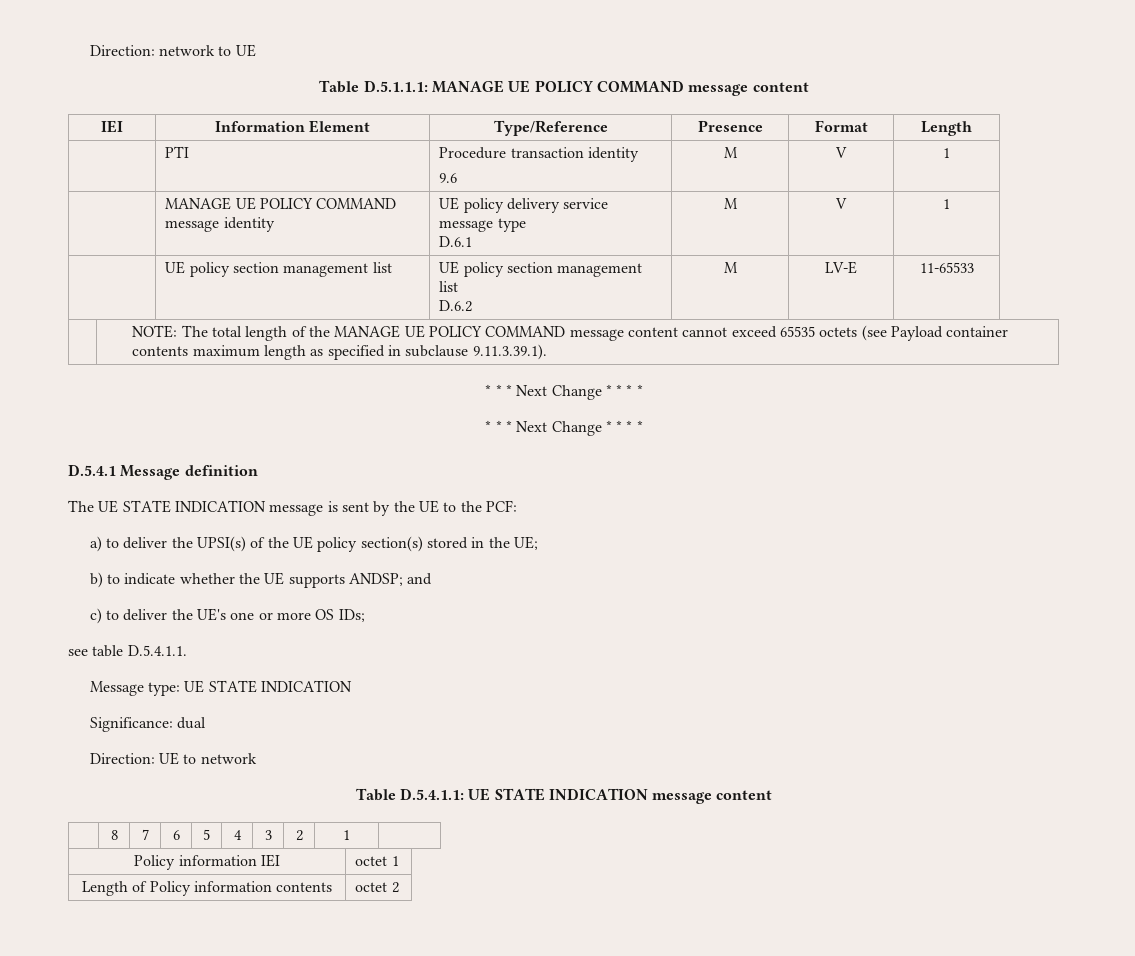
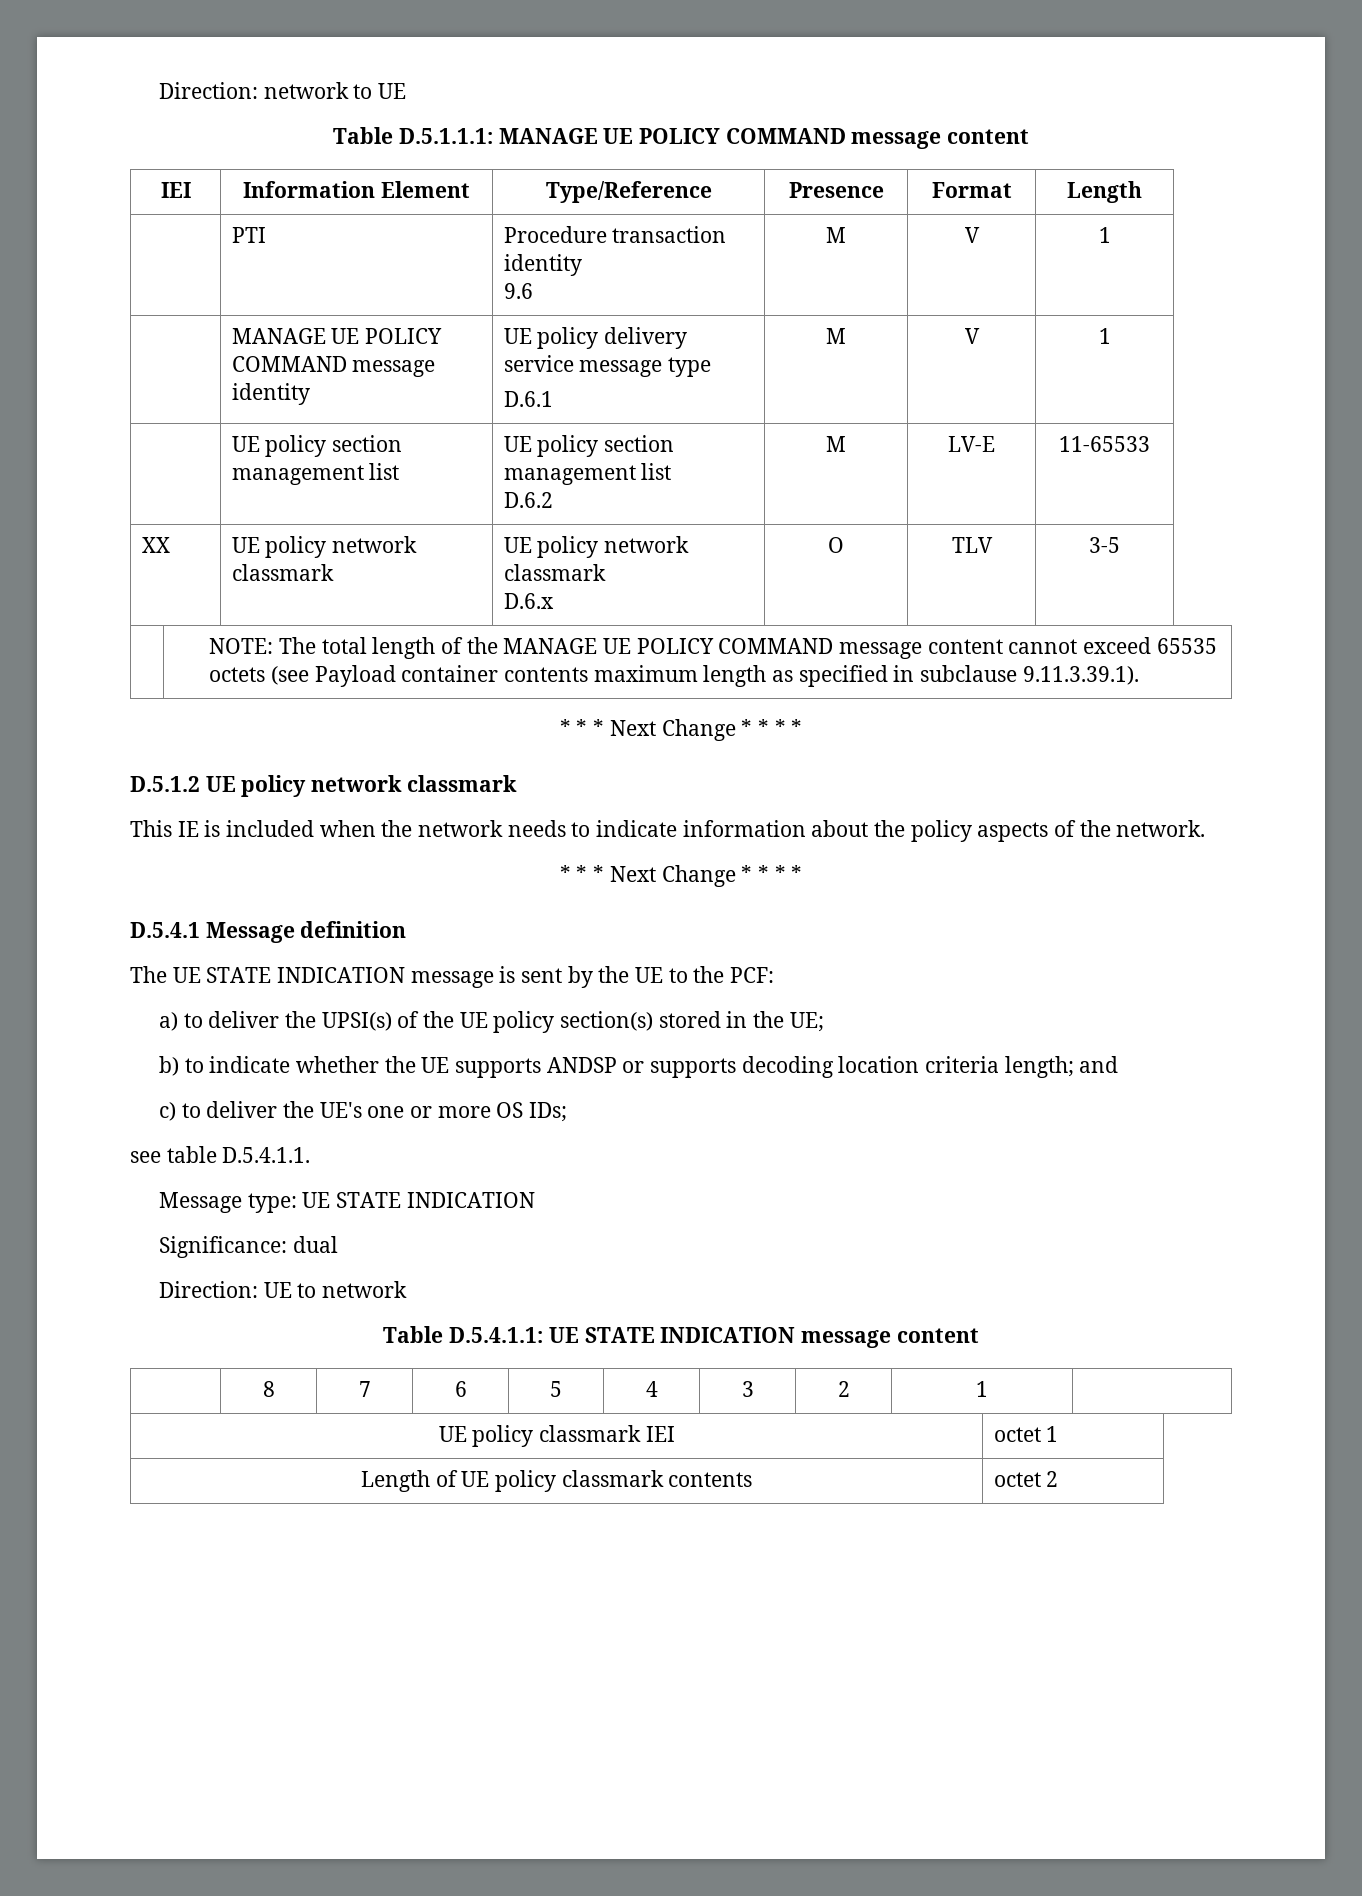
+ XX | UE policy network classmark | UE policy network classmark
+ D.6.x | O | TLV | 3-5
+ D.5.1.2 UE policy network classmark
+ This IE is included when the network needs to indicate information about the policy aspects of the network.
- b) to indicate whether the UE supports ANDSP; and
+ b) to indicate whether the UE supports ANDSP or supports decoding location criteria length; and
- Policy information IEI | octet 1
+ UE policy classmark IEI | octet 1
- Length of Policy information contents | octet 2
+ Length of UE policy classmark contents | octet 2

